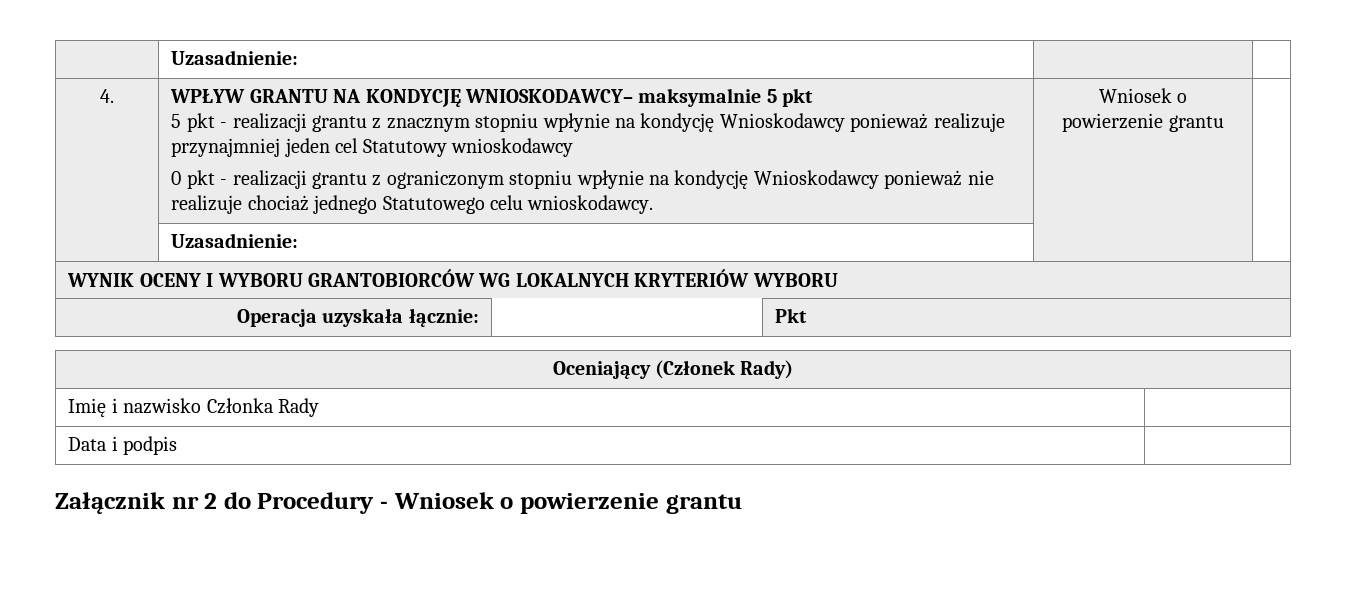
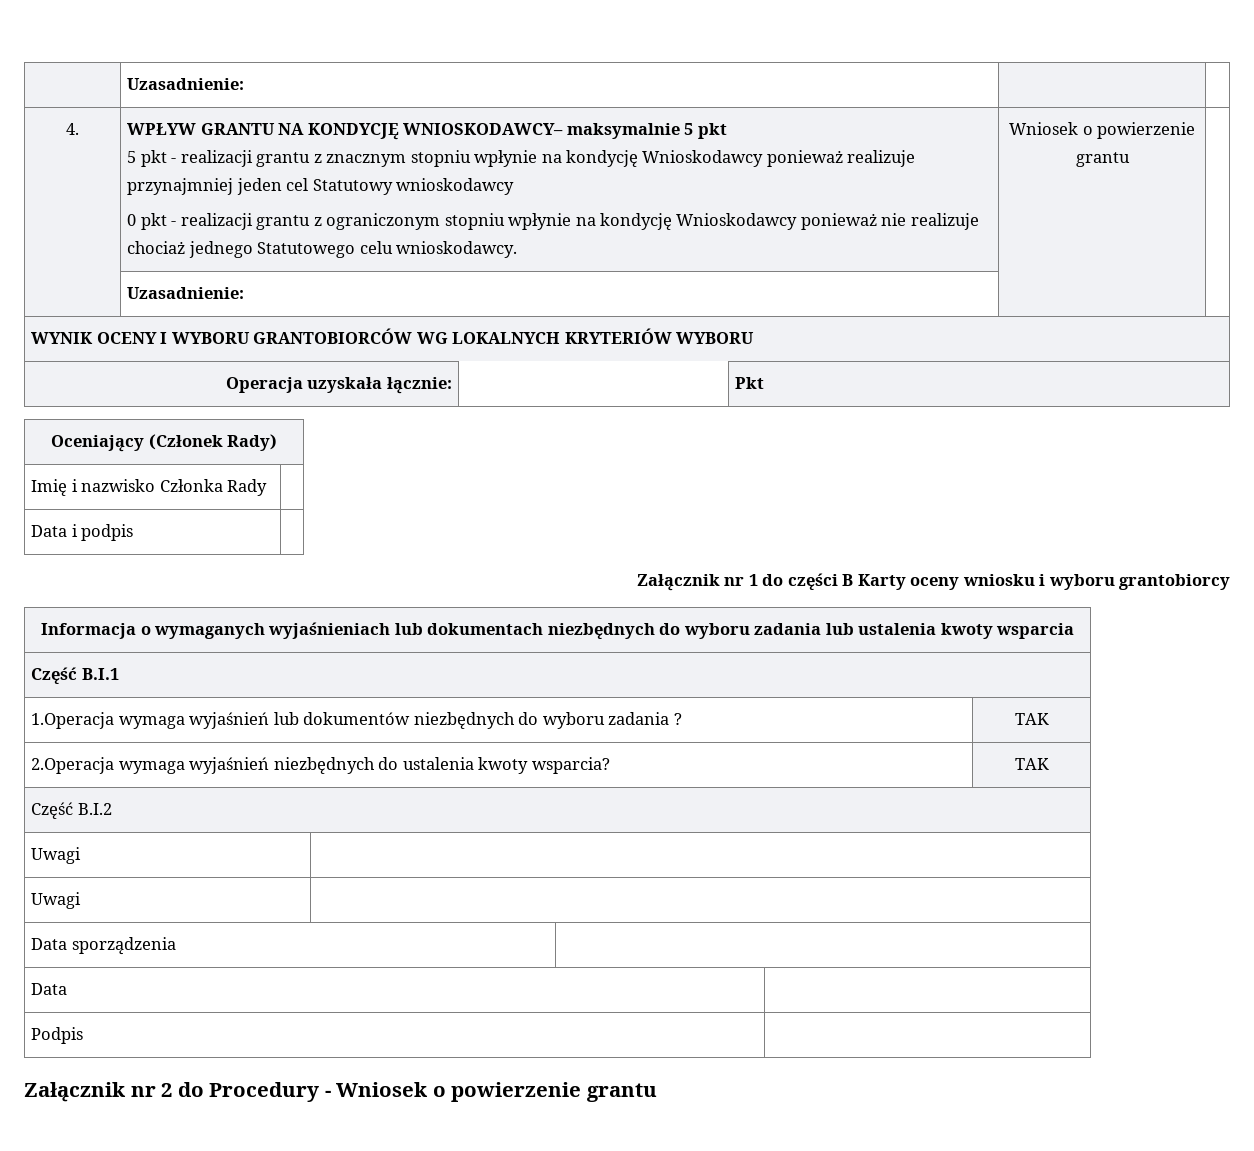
+ Załącznik nr 1 do części B Karty oceny wniosku i wyboru grantobiorcy
+ Informacja o wymaganych wyjaśnieniach lub dokumentach niezbędnych do wyboru zadania lub ustalenia kwoty wsparcia
+ Część B.I.1
+ 1.Operacja wymaga wyjaśnień lub dokumentów niezbędnych do wyboru zadania ? | TAK
+ 2.Operacja wymaga wyjaśnień niezbędnych do ustalenia kwoty wsparcia? | TAK
+ Część B.I.2
+ Uwagi |
+ Uwagi |
+ Data sporządzenia |
+ Data |
+ Podpis |

